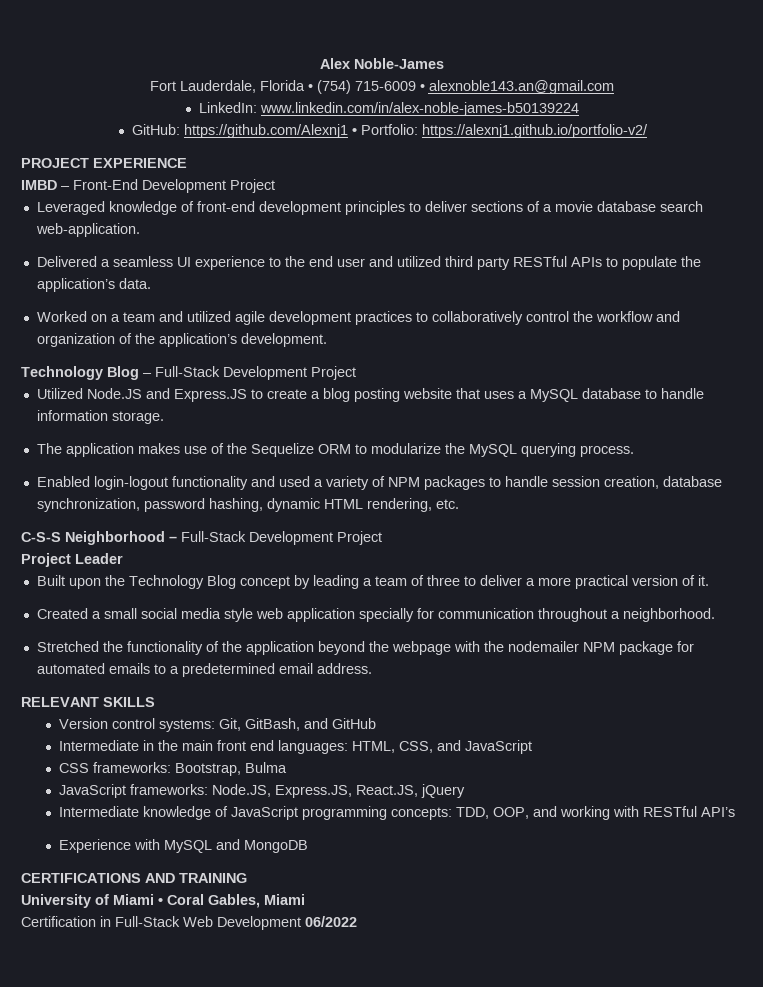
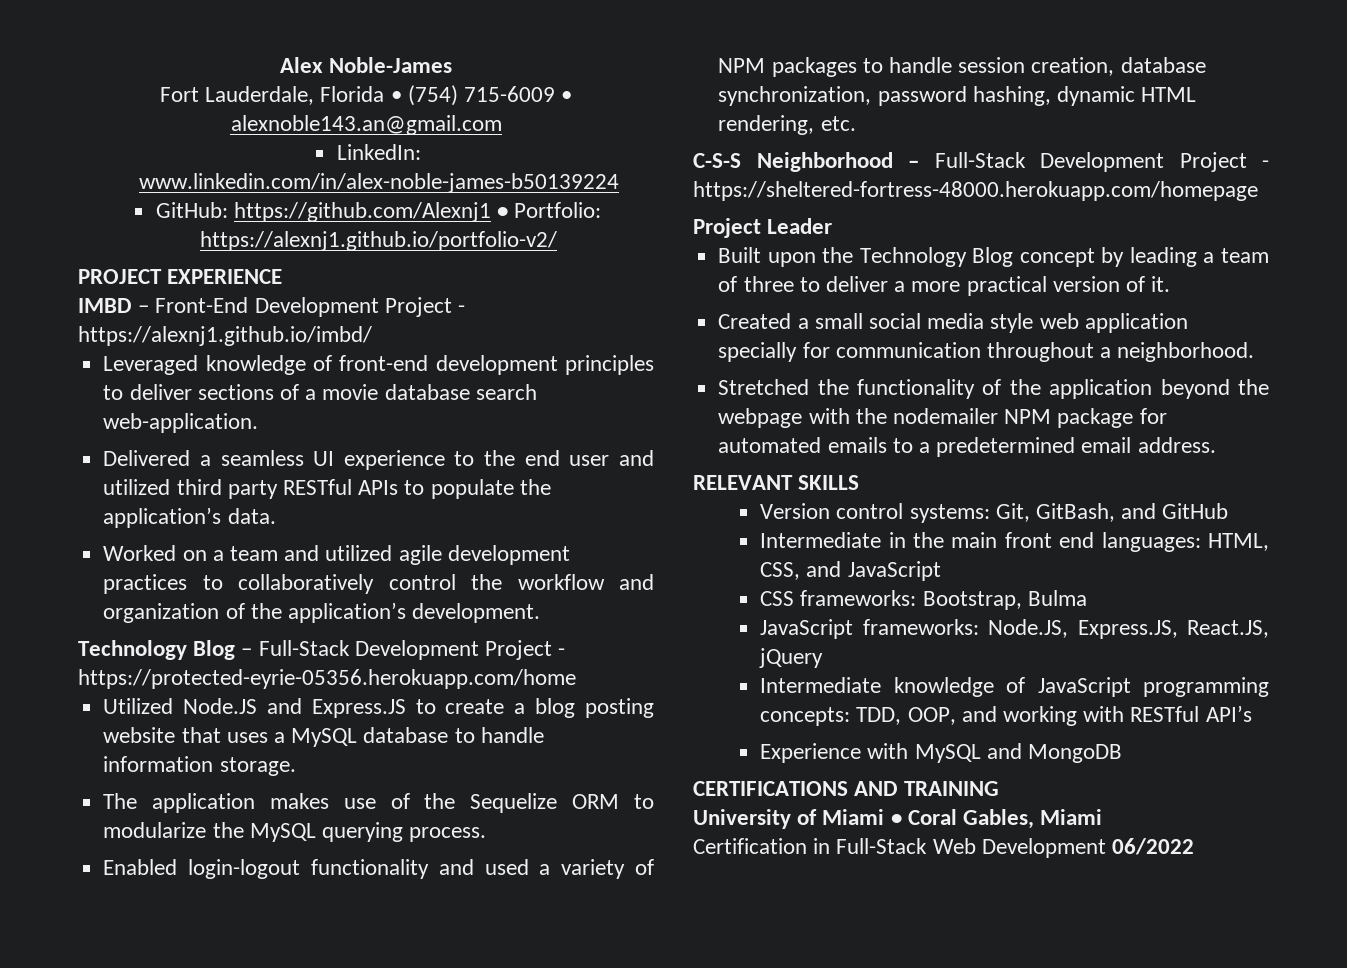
- IMBD – Front-End Development Project
+ IMBD – Front-End Development Project - https://alexnj1.github.io/imbd/
- Technology Blog – Full-Stack Development Project
+ Technology Blog – Full-Stack Development Project - https://protected-eyrie-05356.herokuapp.com/home
- C-S-S Neighborhood – Full-Stack Development Project
+ C-S-S Neighborhood – Full-Stack Development Project - https://sheltered-fortress-48000.herokuapp.com/homepage

